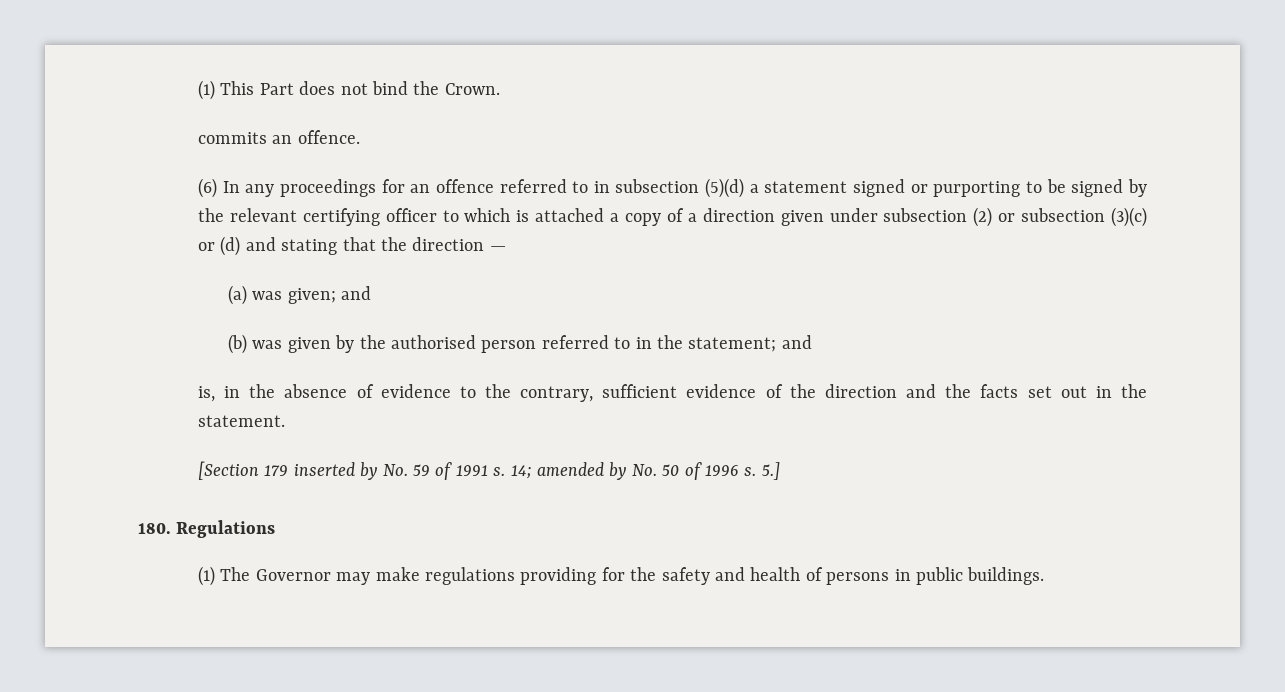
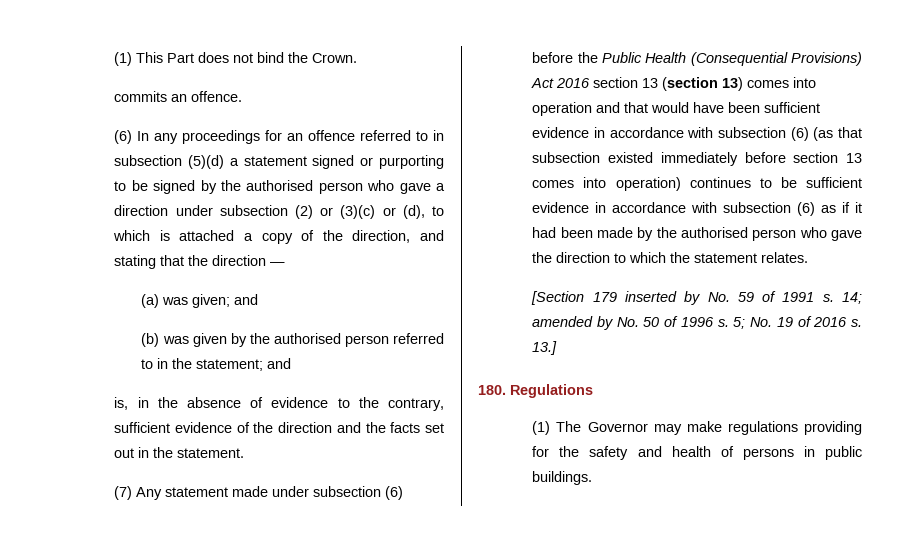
- (6) In any proceedings for an offence referred to in subsection (5)(d) a statement signed or purporting to be signed by the relevant certifying officer to which is attached a copy of a direction given under subsection (2) or subsection (3)(c) or (d) and stating that the direction —
+ (6) In any proceedings for an offence referred to in subsection (5)(d) a statement signed or purporting to be signed by the authorised person who gave a direction under subsection (2) or (3)(c) or (d), to which is attached a copy of the direction, and stating that the direction —
+ (7) Any statement made under subsection (6) before the Public Health (Consequential Provisions) Act 2016 section 13 (section 13) comes into operation and that would have been sufficient evidence in accordance with subsection (6) (as that subsection existed immediately before section 13 comes into operation) continues to be sufficient evidence in accordance with subsection (6) as if it had been made by the authorised person who gave the direction to which the statement relates.
- 5.]
+ 5; No. 19 of 2016 s. 13.]

